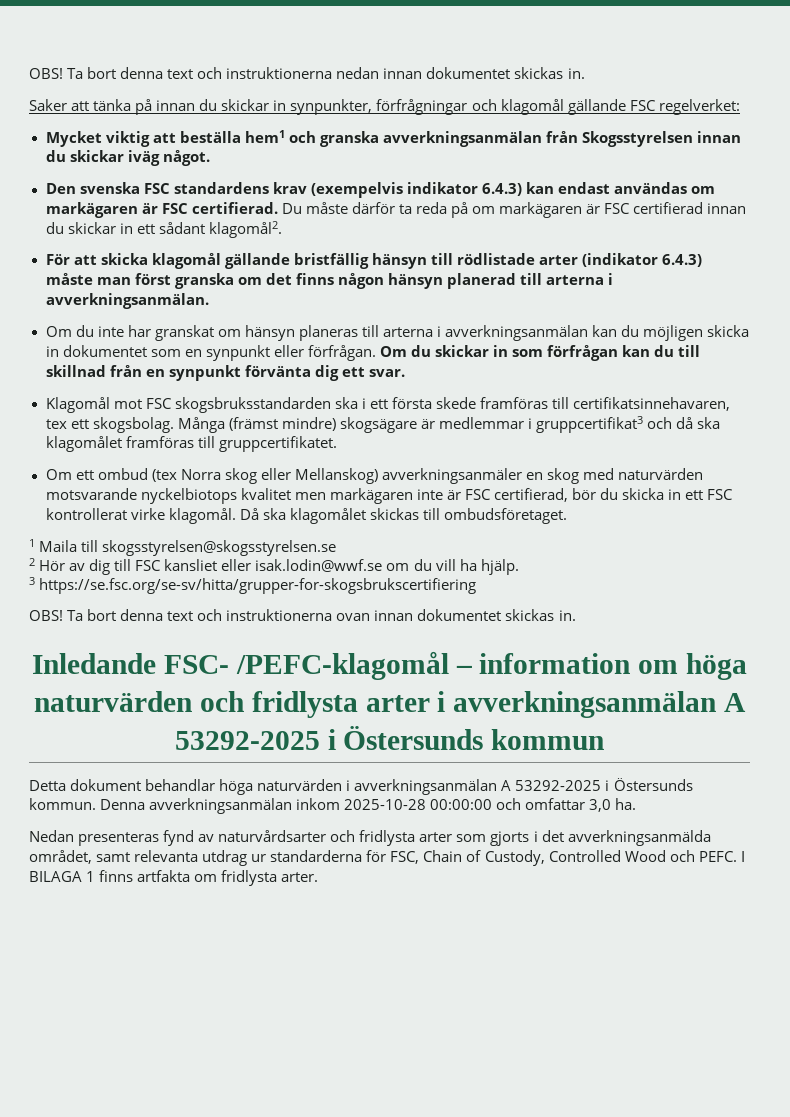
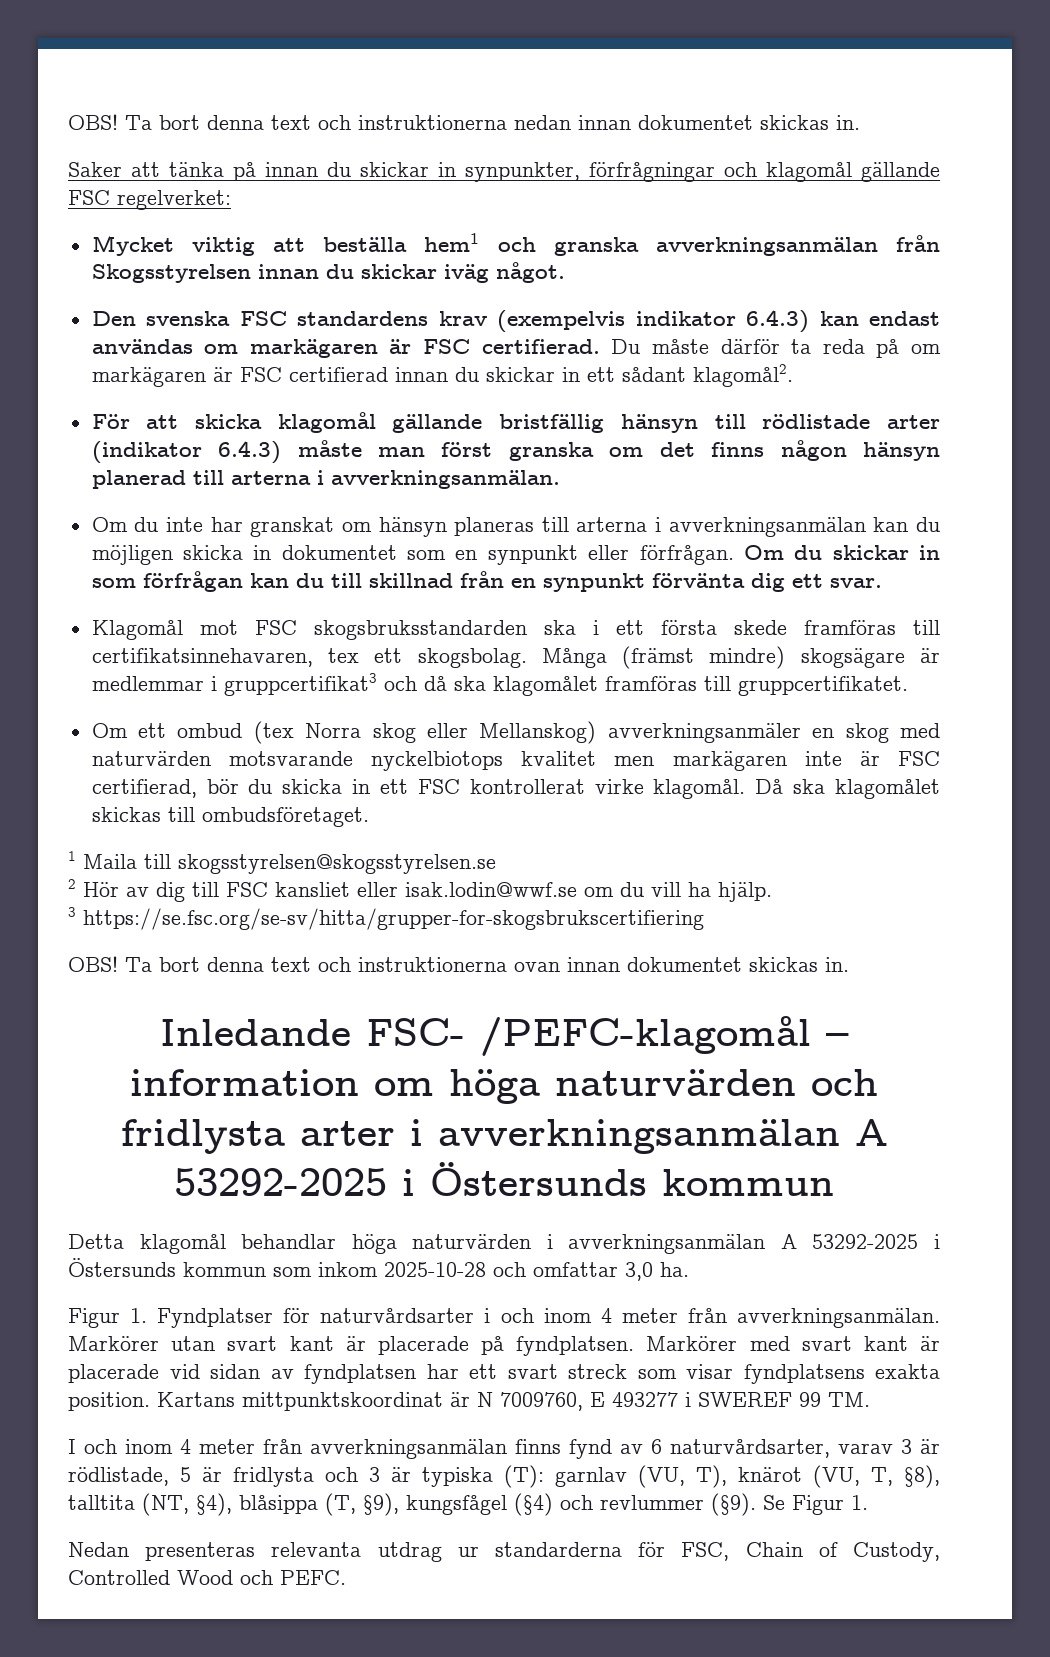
- Detta dokument behandlar höga naturvärden i avverkningsanmälan A 53292-2025 i Östersunds kommun. Denna avverkningsanmälan inkom 2025-10-28 00:00:00 och omfattar 3,0 ha.
+ Detta klagomål behandlar höga naturvärden i avverkningsanmälan A 53292-2025 i Östersunds kommun som inkom 2025-10-28 och omfattar 3,0 ha.
- Nedan presenteras fynd av naturvårdsarter och fridlysta arter som gjorts i det avverkningsanmälda området, samt relevanta utdrag ur standarderna för FSC, Chain of Custody, Controlled Wood och PEFC. I BILAGA 1 finns artfakta om fridlysta arter.
+ Figur 1. Fyndplatser för naturvårdsarter i och inom 4 meter från avverkningsanmälan. Markörer utan svart kant är placerade på fyndplatsen. Markörer med svart kant är placerade vid sidan av fyndplatsen har ett svart streck som visar fyndplatsens exakta position. Kartans mittpunktskoordinat är N 7009760, E 493277 i SWEREF 99 TM.
+ I och inom 4 meter från avverkningsanmälan finns fynd av 6 naturvårdsarter, varav 3 är rödlistade, 5 är fridlysta och 3 är typiska (T): garnlav (VU, T), knärot (VU, T, §8), talltita (NT, §4), blåsippa (T, §9), kungsfågel (§4) och revlummer (§9). Se Figur 1.
+ Nedan presenteras relevanta utdrag ur standarderna för FSC, Chain of Custody, Controlled Wood och PEFC.

